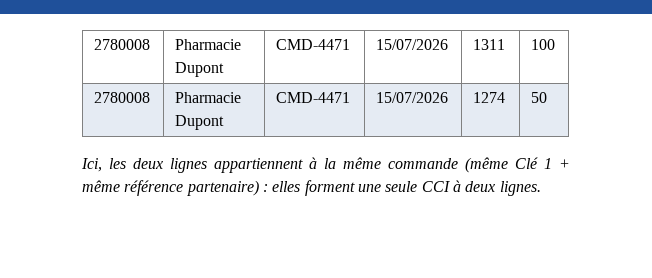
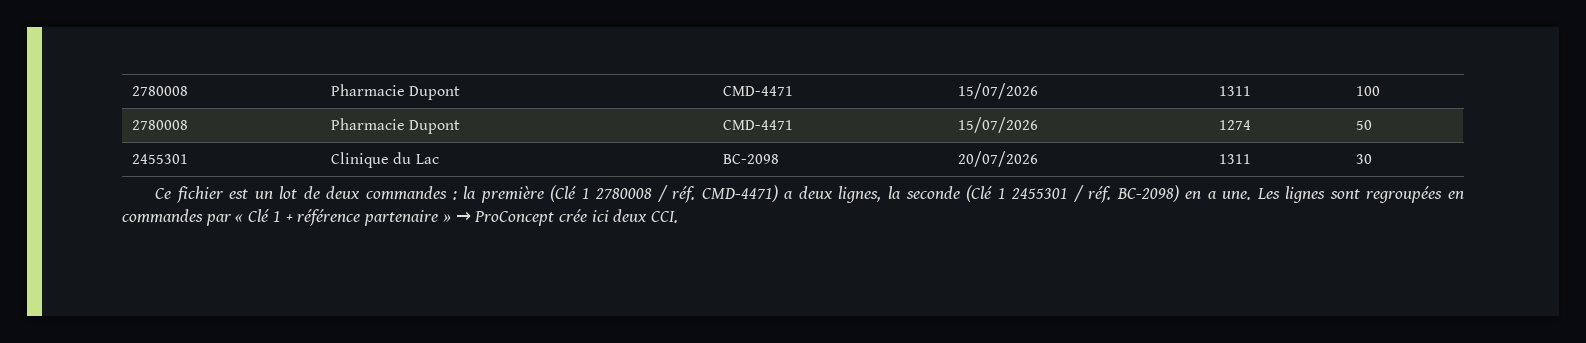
- Ici, les deux lignes appartiennent à la même commande (même Clé 1 + même référence partenaire) : elles forment une seule CCI à deux lignes.
+ 2455301 | Clinique du Lac | BC-2098 | 20/07/2026 | 1311 | 30
+ Ce fichier est un lot de deux commandes : la première (Clé 1 2780008 / réf. CMD-4471) a deux lignes, la seconde (Clé 1 2455301 / réf. BC-2098) en a une. Les lignes sont regroupées en commandes par « Clé 1 + référence partenaire » → ProConcept crée ici deux CCI.

